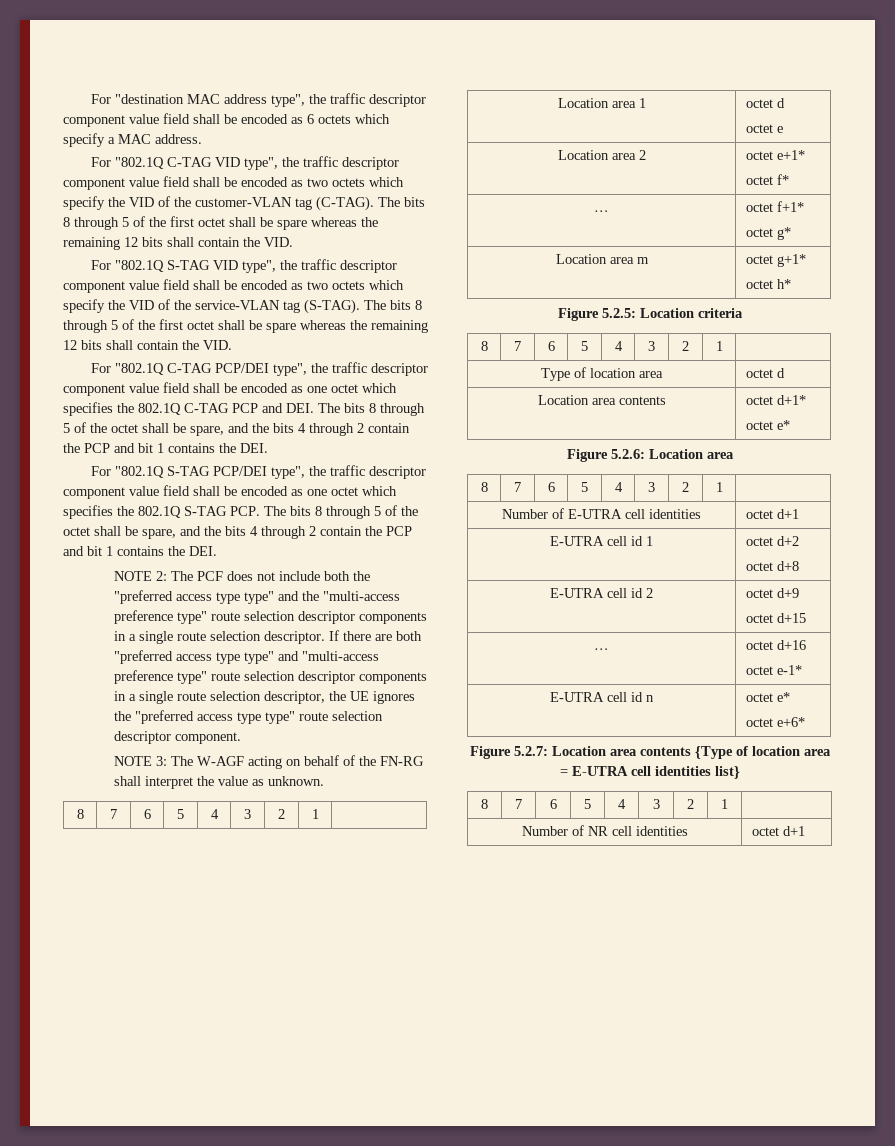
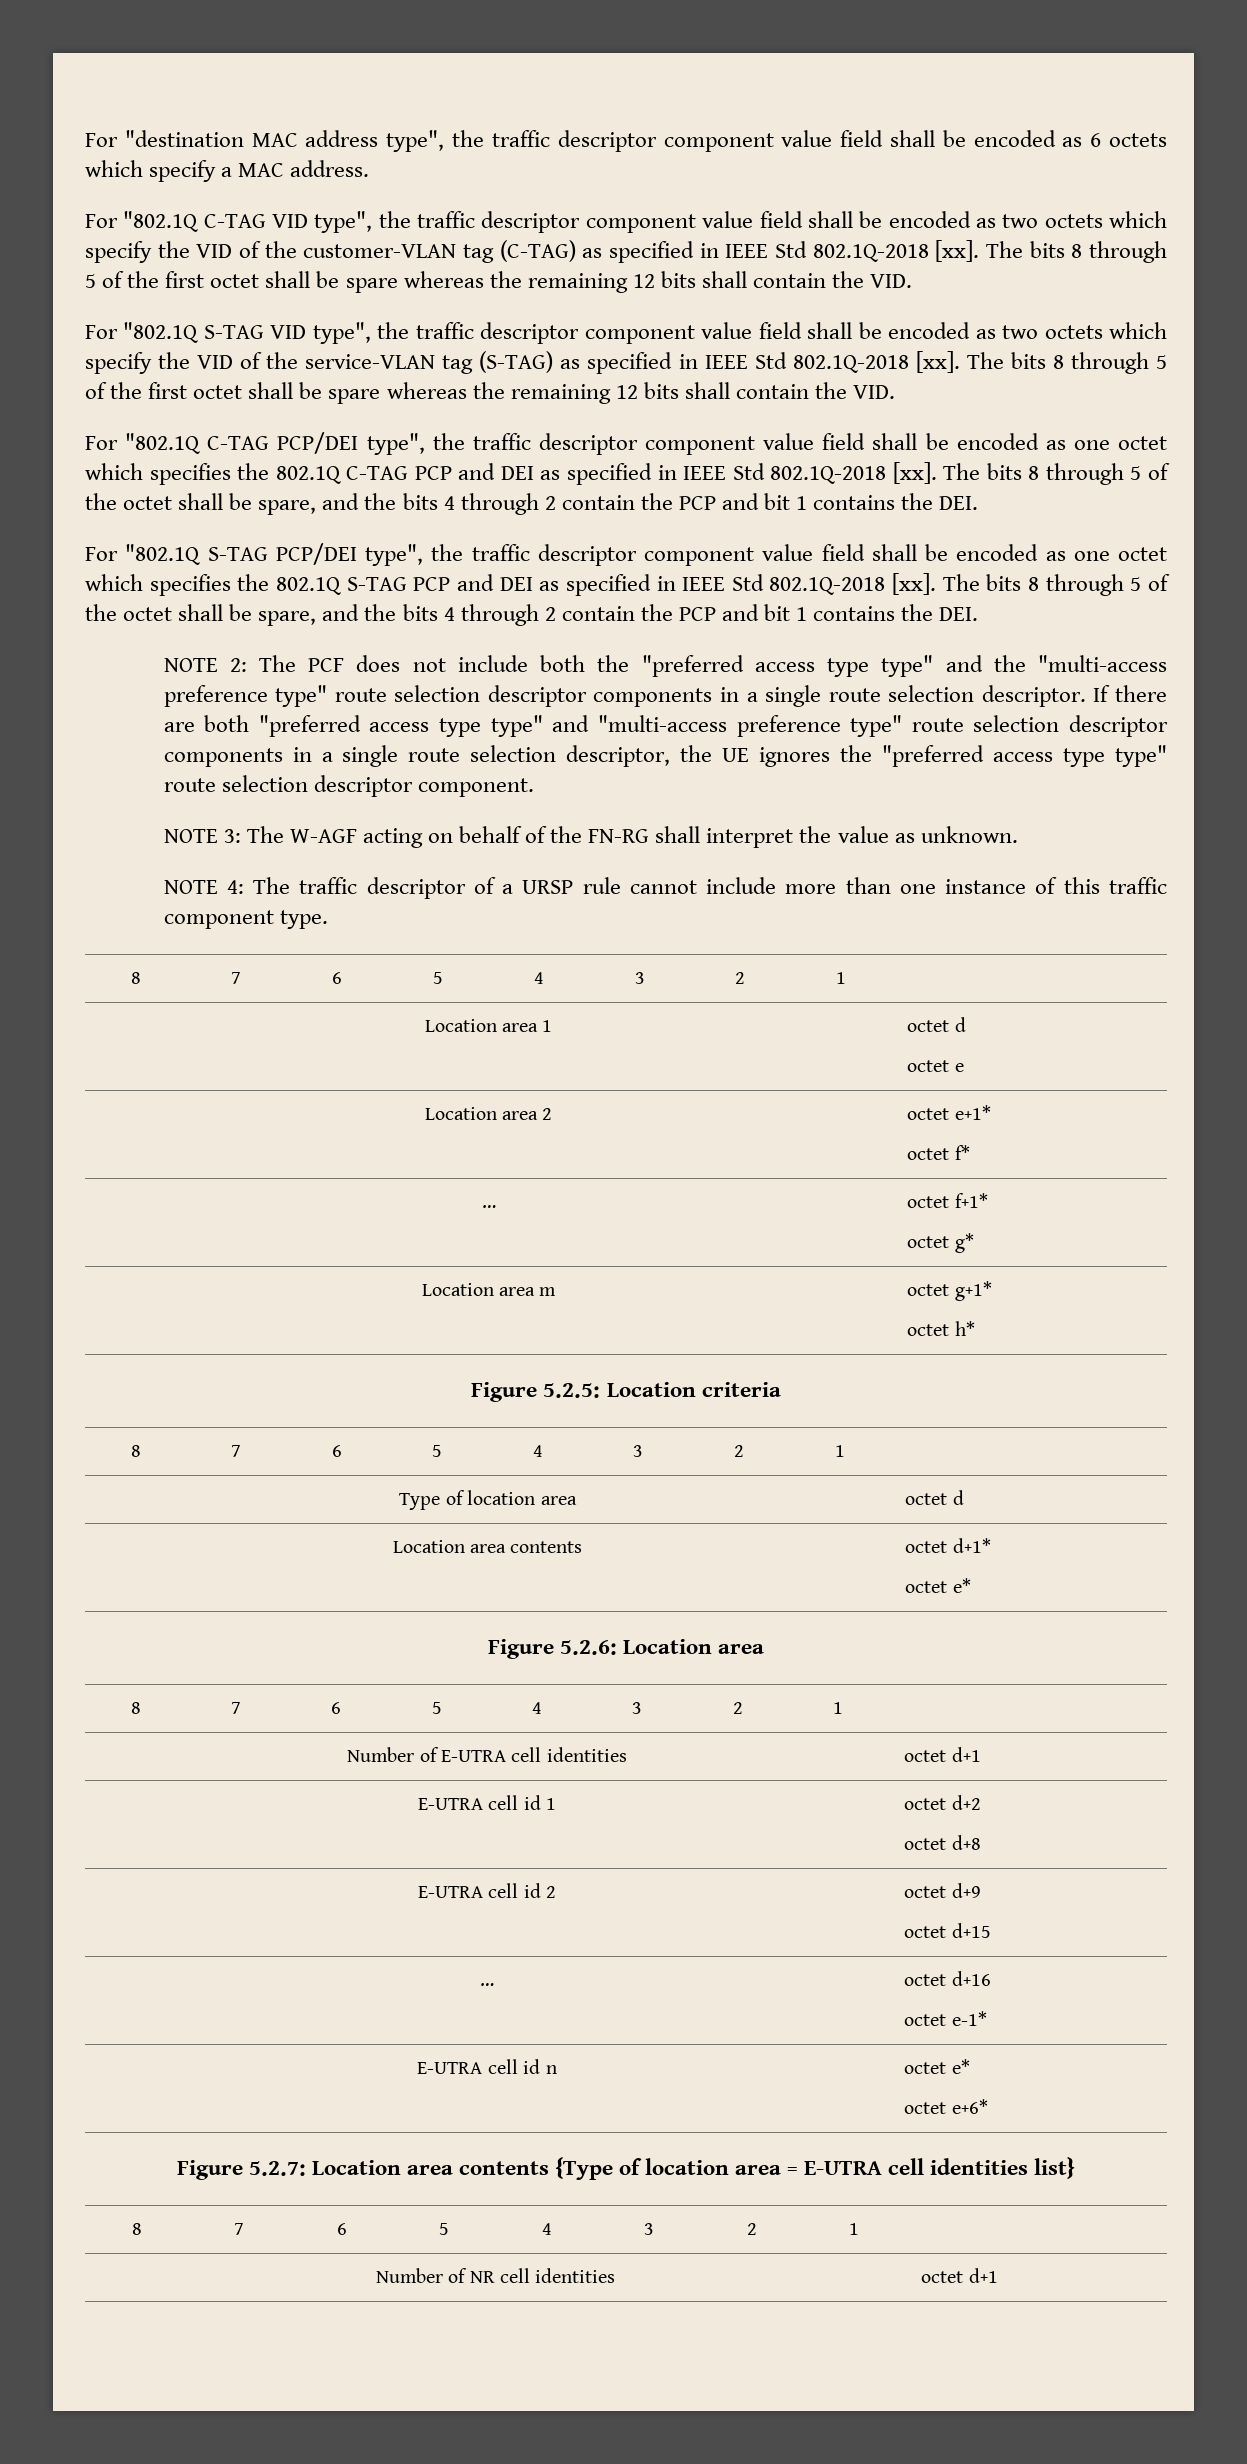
- For "802.1Q C-TAG VID type", the traffic descriptor component value field shall be encoded as two octets which specify the VID of the customer-VLAN tag (C-TAG).
+ For "802.1Q C-TAG VID type", the traffic descriptor component value field shall be encoded as two octets which specify the VID of the customer-VLAN tag (C-TAG) as specified in IEEE Std 802.1Q-2018 [xx].
- For "802.1Q S-TAG VID type", the traffic descriptor component value field shall be encoded as two octets which specify the VID of the service-VLAN tag (S-TAG).
+ For "802.1Q S-TAG VID type", the traffic descriptor component value field shall be encoded as two octets which specify the VID of the service-VLAN tag (S-TAG) as specified in IEEE Std 802.1Q-2018 [xx].
- For "802.1Q C-TAG PCP/DEI type", the traffic descriptor component value field shall be encoded as one octet which specifies the 802.1Q C-TAG PCP and DEI. The bits 8 through 5 of the octet shall be spare, and the bits 4 through 2 contain the PCP and bit 1 contains the DEI.
+ For "802.1Q C-TAG PCP/DEI type", the traffic descriptor component value field shall be encoded as one octet which specifies the 802.1Q C-TAG PCP and DEI as specified in IEEE Std 802.1Q-2018 [xx]. The bits 8 through 5 of the octet shall be spare, and the bits 4 through 2 contain the PCP and bit 1 contains the DEI.
- For "802.1Q S-TAG PCP/DEI type", the traffic descriptor component value field shall be encoded as one octet which specifies the 802.1Q S-TAG PCP. The bits 8 through 5 of the octet shall be spare, and the bits 4 through 2 contain the PCP and bit 1 contains the DEI.
+ For "802.1Q S-TAG PCP/DEI type", the traffic descriptor component value field shall be encoded as one octet which specifies the 802.1Q S-TAG PCP and DEI as specified in IEEE Std 802.1Q-2018 [xx]. The bits 8 through 5 of the octet shall be spare, and the bits 4 through 2 contain the PCP and bit 1 contains the DEI.
+ NOTE 4: The traffic descriptor of a URSP rule cannot include more than one instance of this traffic component type.

